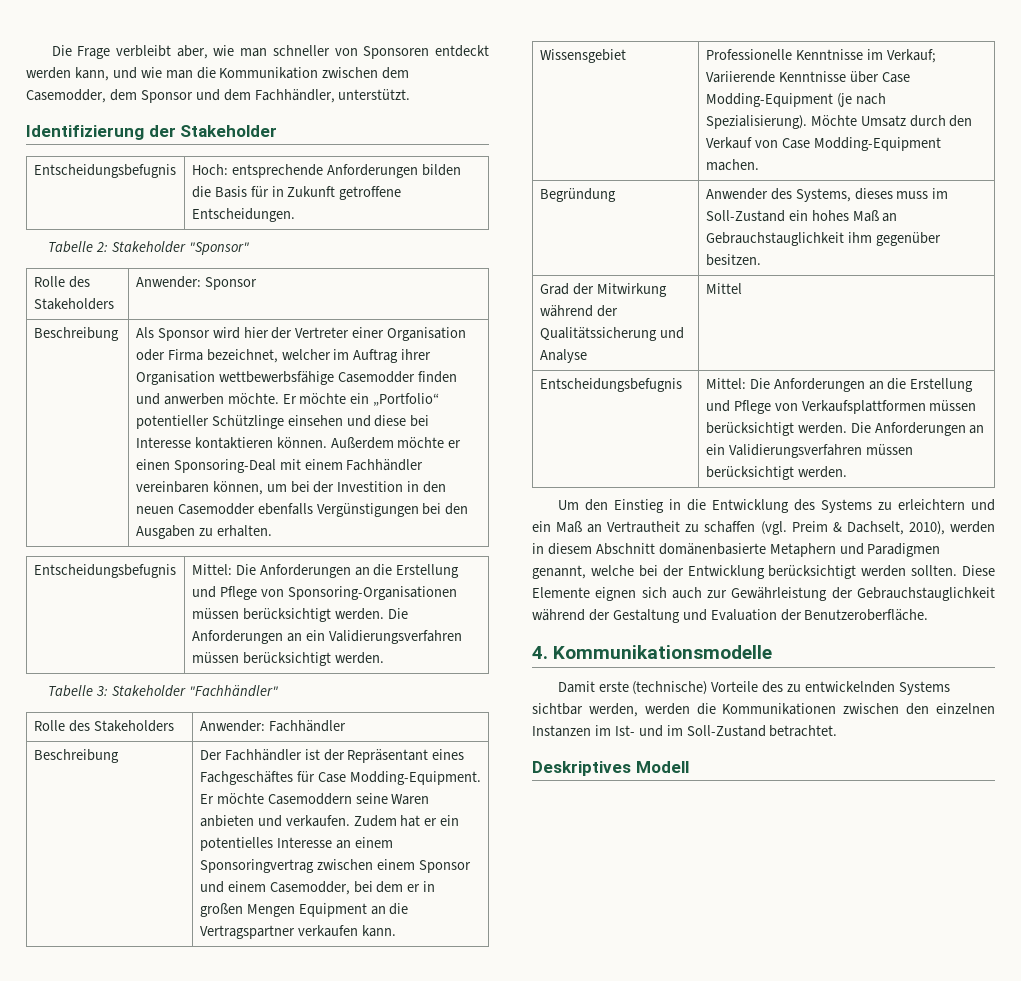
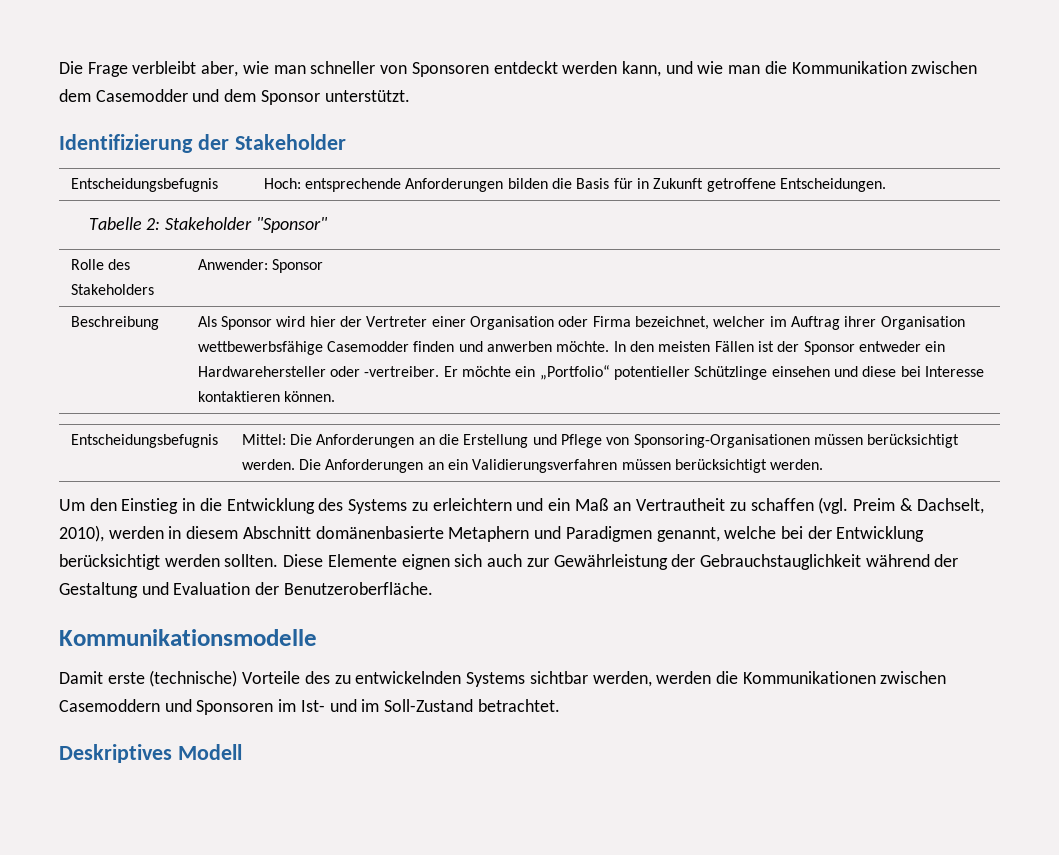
- Die Frage verbleibt aber, wie man schneller von Sponsoren entdeckt werden kann, und wie man die Kommunikation zwischen dem Casemodder, dem Sponsor und dem Fachhändler, unterstützt.
+ Die Frage verbleibt aber, wie man schneller von Sponsoren entdeckt werden kann, und wie man die Kommunikation zwischen dem Casemodder und dem Sponsor unterstützt.
+ In den meisten Fällen ist der Sponsor entweder ein Hardwarehersteller oder -vertreiber.
- Außerdem möchte er einen Sponsoring-Deal mit einem Fachhändler vereinbaren können, um bei der Investition in den neuen Casemodder ebenfalls Vergünstigungen bei den Ausgaben zu erhalten.
- Tabelle 3: Stakeholder "Fachhändler"
- Rolle des Stakeholders | Anwender: Fachhändler
- Beschreibung | Der Fachhändler ist der Repräsentant eines Fachgeschäftes für Case Modding-Equipment. Er möchte Casemoddern seine Waren anbieten und verkaufen. Zudem hat er ein potentielles Interesse an einem Sponsoringvertrag zwischen einem Sponsor und einem Casemodder, bei dem er in großen Mengen Equipment an die Vertragspartner verkaufen kann.
- Wissensgebiet | Professionelle Kenntnisse im Verkauf; Variierende Kenntnisse über Case Modding-Equipment (je nach Spezialisierung). Möchte Umsatz durch den Verkauf von Case Modding-Equipment machen.
- Begründung | Anwender des Systems, dieses muss im Soll-Zustand ein hohes Maß an Gebrauchstauglichkeit ihm gegenüber besitzen.
- Grad der Mitwirkung während der Qualitätssicherung und Analyse | Mittel
- Entscheidungsbefugnis | Mittel: Die Anforderungen an die Erstellung und Pflege von Verkaufsplattformen müssen berücksichtigt werden. Die Anforderungen an ein Validierungsverfahren müssen berücksichtigt werden.
- 4. Kommunikationsmodelle
+ Kommunikationsmodelle
- Damit erste (technische) Vorteile des zu entwickelnden Systems sichtbar werden, werden die Kommunikationen zwischen den einzelnen Instanzen im Ist- und im Soll-Zustand betrachtet.
+ Damit erste (technische) Vorteile des zu entwickelnden Systems sichtbar werden, werden die Kommunikationen zwischen Casemoddern und Sponsoren im Ist- und im Soll-Zustand betrachtet.

